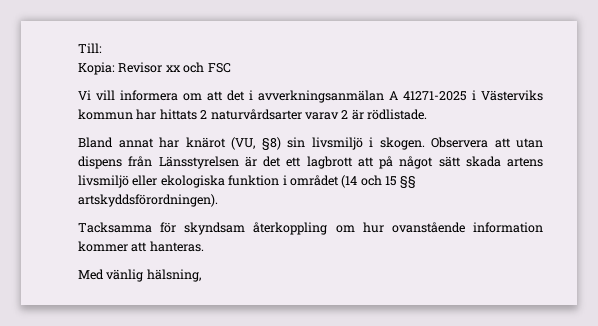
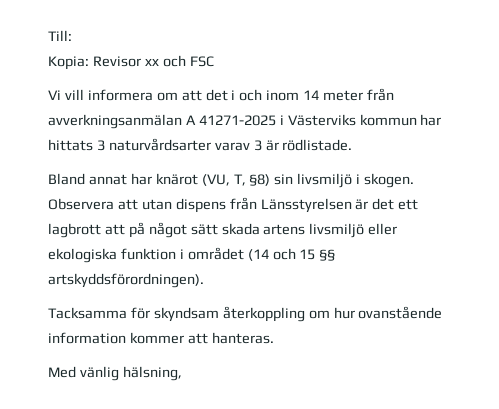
- Vi vill informera om att det i avverkningsanmälan A 41271-2025 i Västerviks kommun har hittats 2 naturvårdsarter varav 2 är rödlistade.
+ Vi vill informera om att det i och inom 14 meter från avverkningsanmälan A 41271-2025 i Västerviks kommun har hittats 3 naturvårdsarter varav 3 är rödlistade.
- Bland annat har knärot (VU, §8) sin livsmiljö i skogen.
+ Bland annat har knärot (VU, T, §8) sin livsmiljö i skogen.

